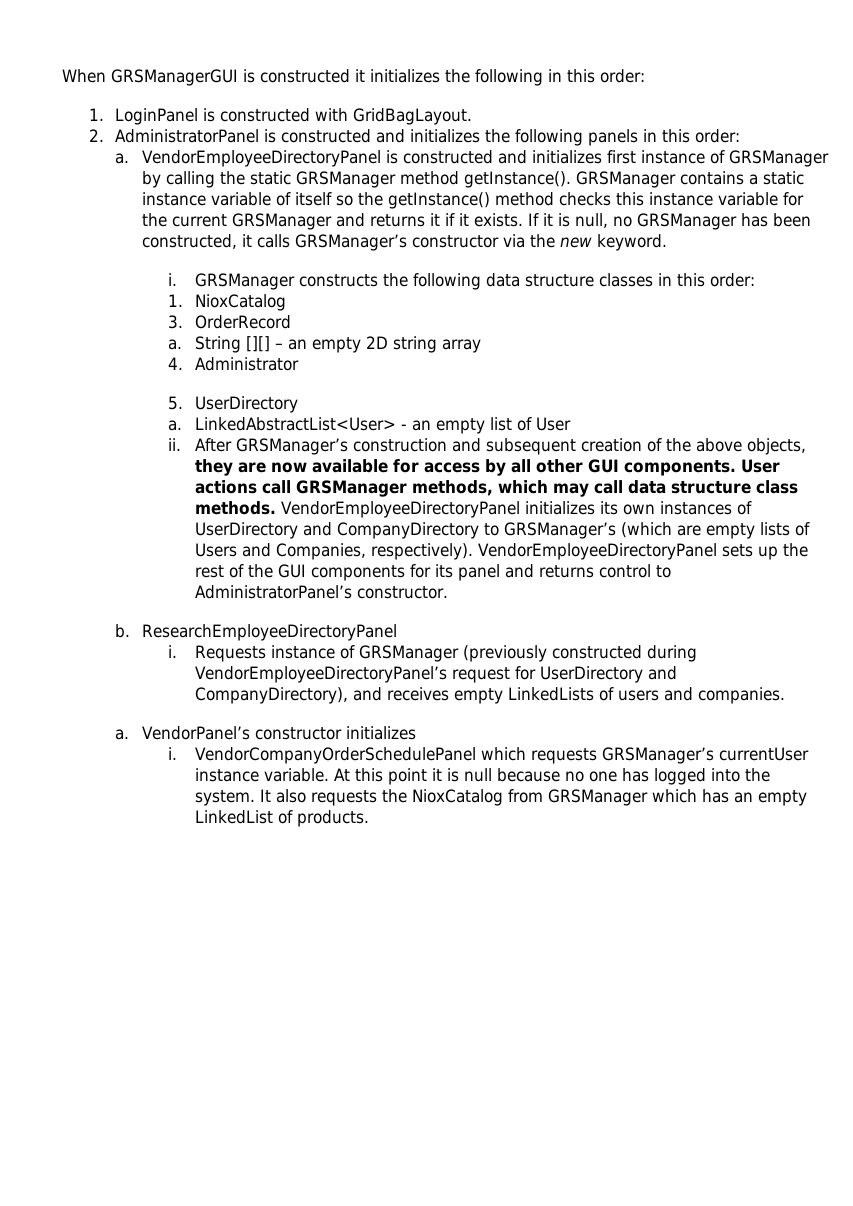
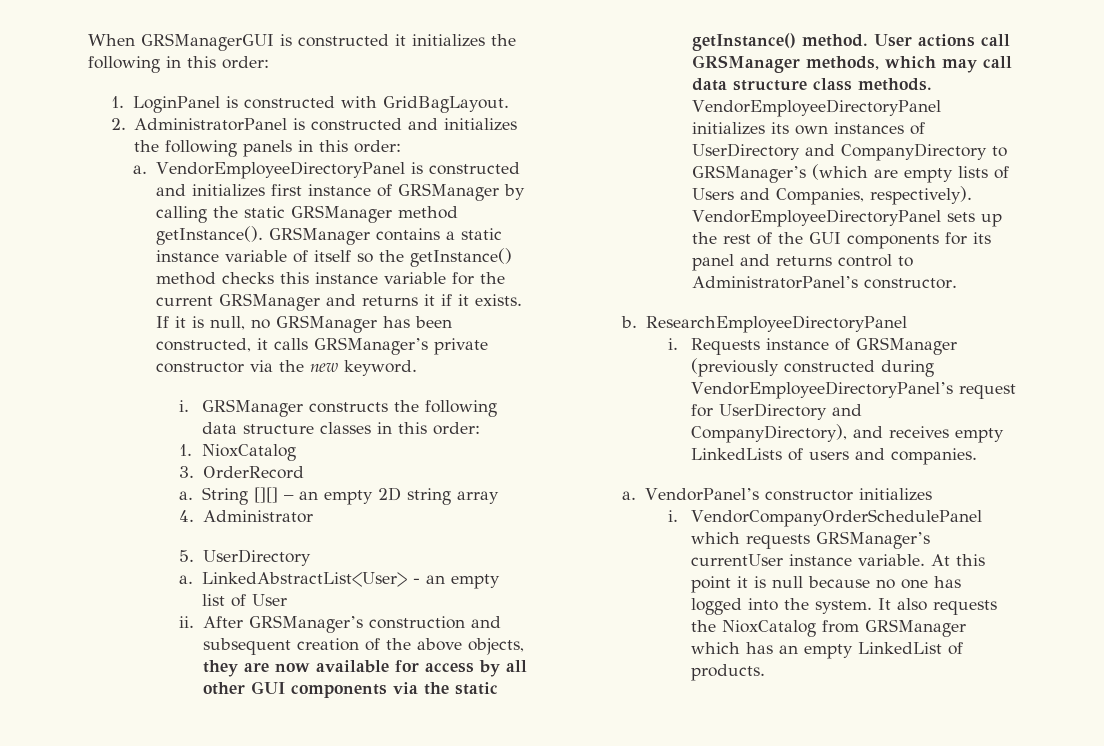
- If it is null, no GRSManager has been constructed, it calls GRSManager’s constructor via the new keyword.
+ If it is null, no GRSManager has been constructed, it calls GRSManager’s private constructor via the new keyword.
- After GRSManager’s construction and subsequent creation of the above objects, they are now available for access by all other GUI components.
+ After GRSManager’s construction and subsequent creation of the above objects, they are now available for access by all other GUI components via the static getInstance() method.

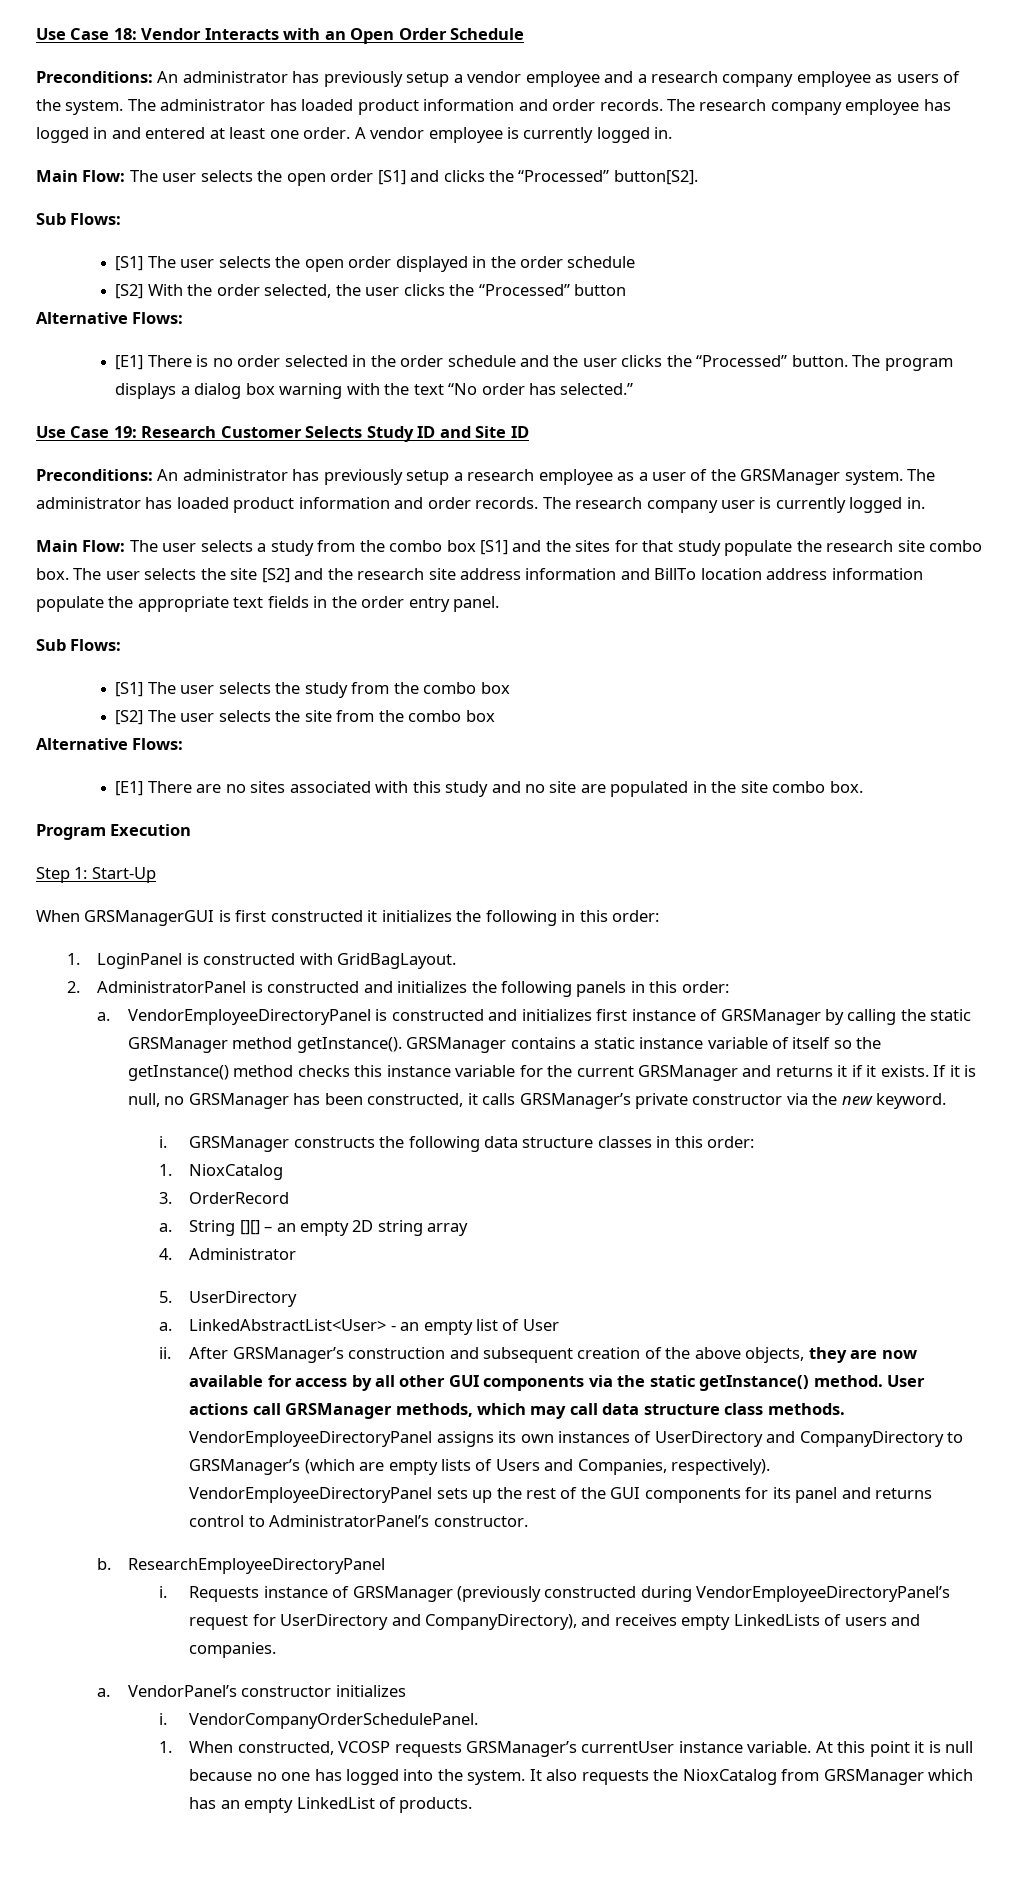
+ Use Case 18: Vendor Interacts with an Open Order Schedule
+ Preconditions: An administrator has previously setup a vendor employee and a research company employee as users of the system. The administrator has loaded product information and order records. The research company employee has logged in and entered at least one order. A vendor employee is currently logged in.
+ Main Flow: The user selects the open order [S1] and clicks the “Processed” button[S2].
+ Sub Flows:
+ [S1] The user selects the open order displayed in the order schedule
+ [S2] With the order selected, the user clicks the “Processed” button
+ Alternative Flows:
+ [E1] There is no order selected in the order schedule and the user clicks the “Processed” button. The program displays a dialog box warning with the text “No order has selected.”
+ Use Case 19: Research Customer Selects Study ID and Site ID
+ Preconditions: An administrator has previously setup a research employee as a user of the GRSManager system. The administrator has loaded product information and order records. The research company user is currently logged in.
+ Main Flow: The user selects a study from the combo box [S1] and the sites for that study populate the research site combo box. The user selects the site [S2] and the research site address information and BillTo location address information populate the appropriate text fields in the order entry panel.
+ Sub Flows:
+ [S1] The user selects the study from the combo box
+ [S2] The user selects the site from the combo box
+ Alternative Flows:
+ [E1] There are no sites associated with this study and no site are populated in the site combo box.
+ Program Execution
+ Step 1: Start-Up
- When GRSManagerGUI is constructed it initializes the following in this order:
+ When GRSManagerGUI is first constructed it initializes the following in this order:
- VendorEmployeeDirectoryPanel initializes its own instances of UserDirectory and CompanyDirectory to GRSManager’s (which are empty lists of Users and Companies, respectively).
+ VendorEmployeeDirectoryPanel assigns its own instances of UserDirectory and CompanyDirectory to GRSManager’s (which are empty lists of Users and Companies, respectively).
- VendorCompanyOrderSchedulePanel which requests GRSManager’s currentUser instance variable.
+ VendorCompanyOrderSchedulePanel.
+ 1. When constructed, VCOSP requests GRSManager’s currentUser instance variable.

